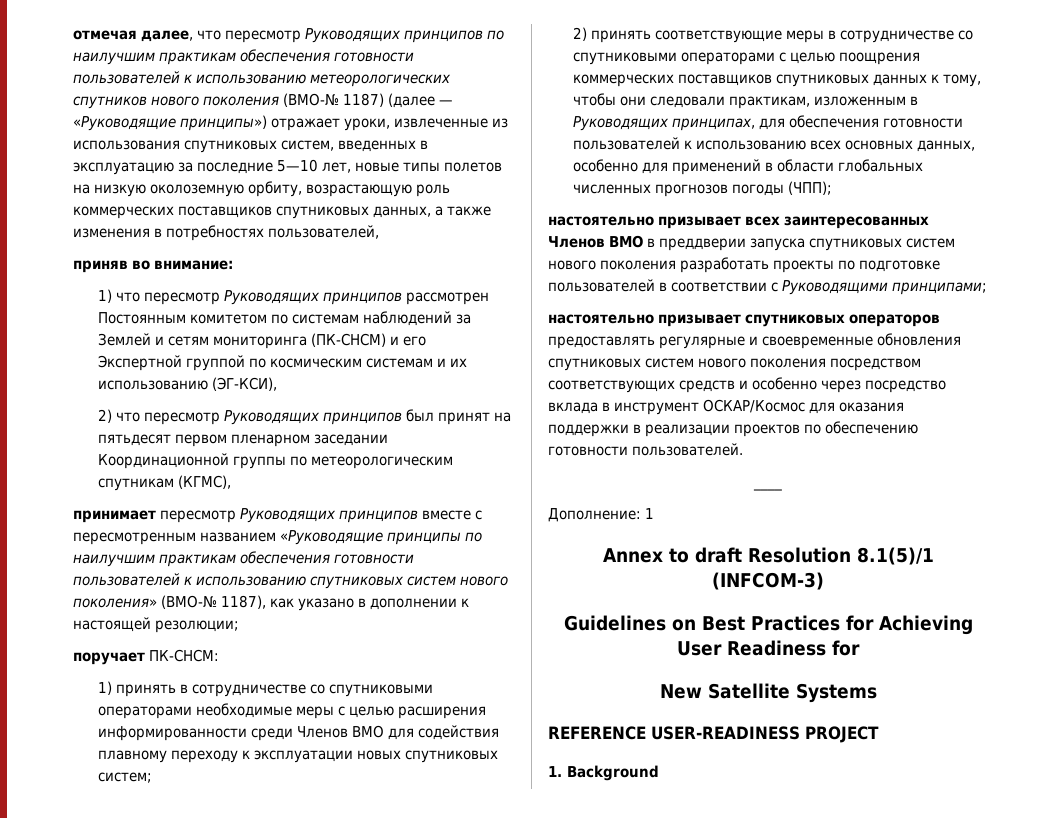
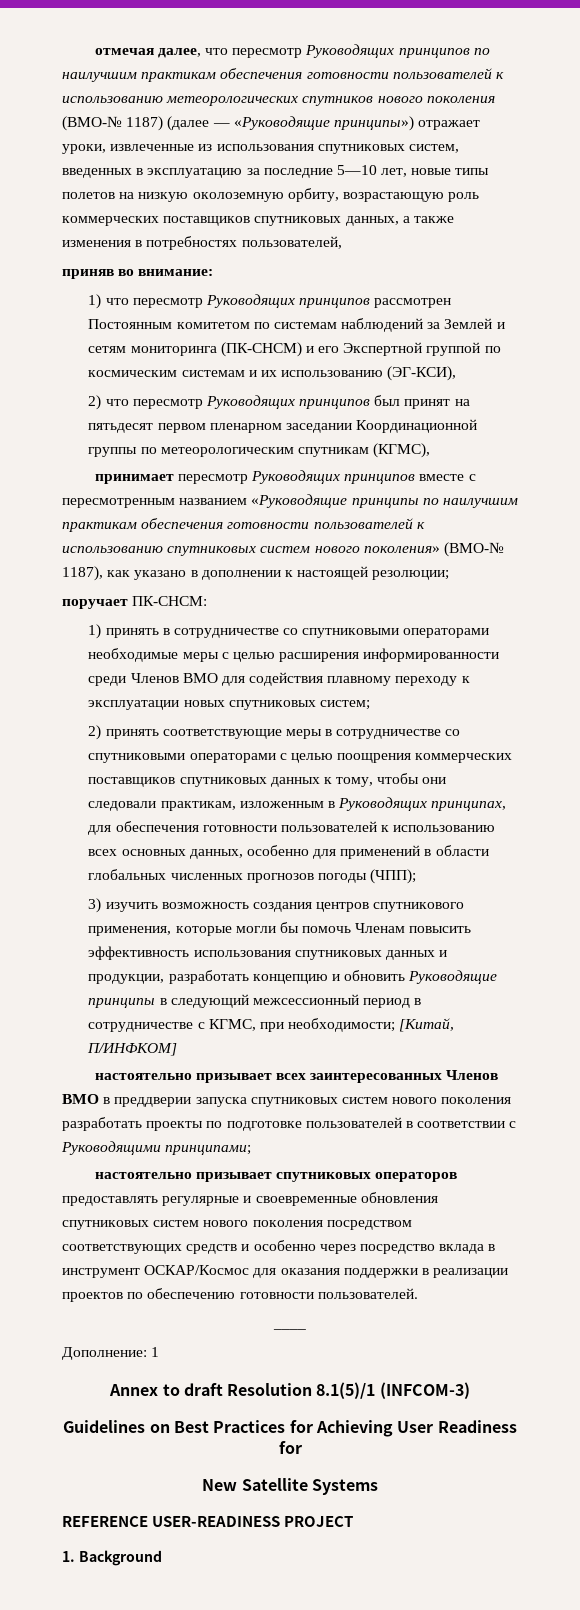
+ 3) изучить возможность создания центров спутникового применения, которые могли бы помочь Членам повысить эффективность использования спутниковых данных и продукции, разработать концепцию и обновить Руководящие принципы в следующий межсессионный период в сотрудничестве с КГМС, при необходимости; [Китай, П/ИНФКОМ]

